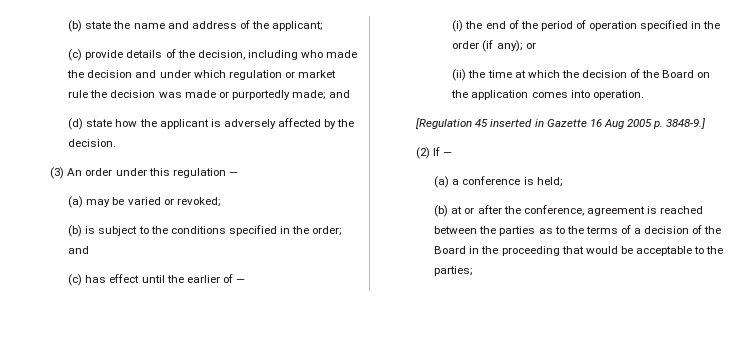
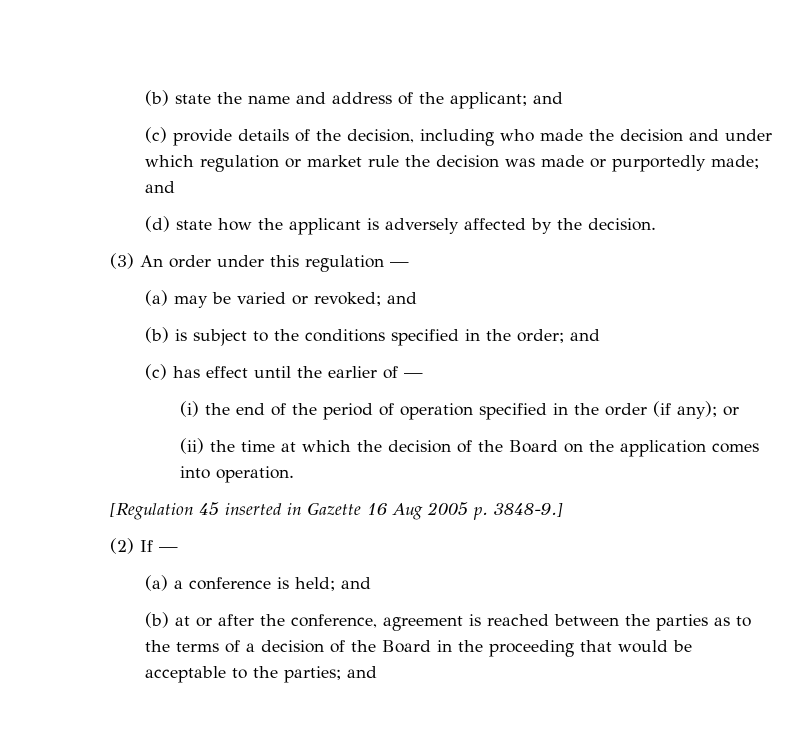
- (b) state the name and address of the applicant;
+ (b) state the name and address of the applicant; and
- (a) may be varied or revoked;
+ (a) may be varied or revoked; and
- (a) a conference is held;
+ (a) a conference is held; and
- (b) at or after the conference, agreement is reached between the parties as to the terms of a decision of the Board in the proceeding that would be acceptable to the parties;
+ (b) at or after the conference, agreement is reached between the parties as to the terms of a decision of the Board in the proceeding that would be acceptable to the parties; and

